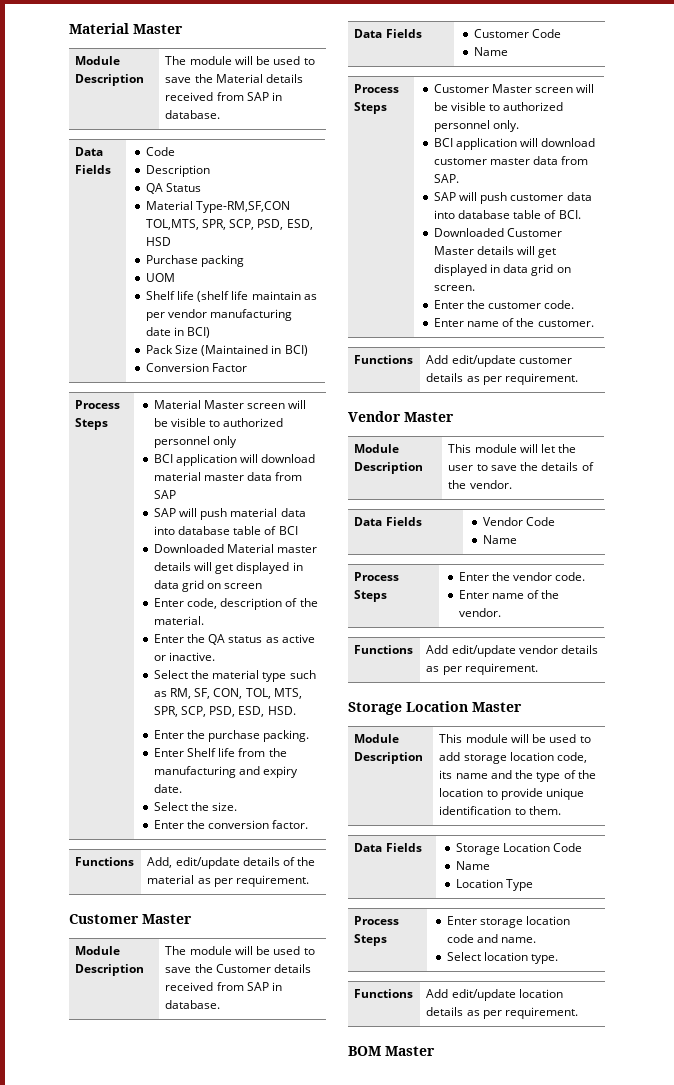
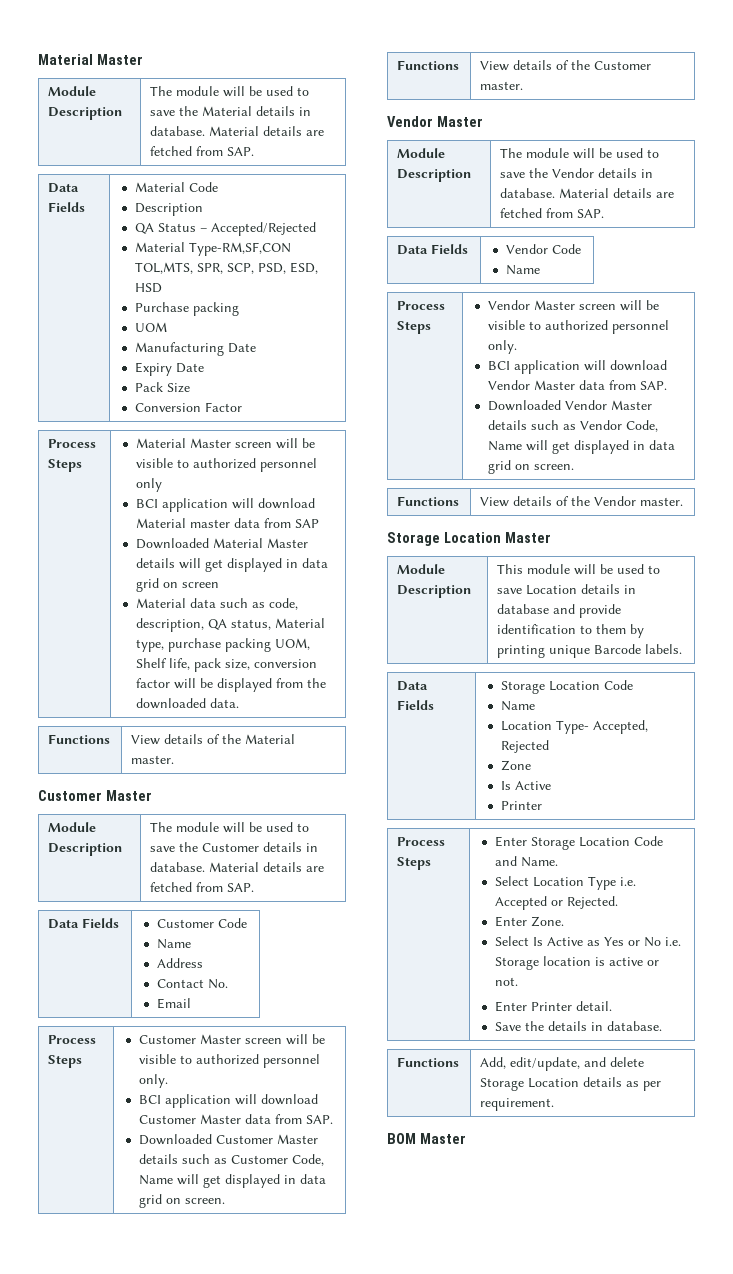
- Module Description | The module will be used to save the Material details received from SAP in database.
- Data Fields | Code
+ Module Description | The module will be used to save the Material details in database. Material details are fetched from SAP.
+ Data Fields | Material Code
  Description
- QA Status
+ QA Status – Accepted/Rejected
  Material Type-RM,SF,CON TOL,MTS, SPR, SCP, PSD, ESD, HSD
  Purchase packing
  UOM
- Shelf life (shelf life maintain as per vendor manufacturing date in BCI)
- Pack Size (Maintained in BCI)
+ Manufacturing Date
+ Expiry Date
+ Pack Size
- BCI application will download material master data from SAP
+ BCI application will download Material master data from SAP
- SAP will push material data into database table of BCI
- Downloaded Material master details will get displayed in data grid on screen
+ Downloaded Material Master details will get displayed in data grid on screen
- Enter code, description of the material.
- Enter the QA status as active or inactive.
- Select the material type such as RM, SF, CON, TOL, MTS, SPR, SCP, PSD, ESD, HSD.
- Enter the purchase packing.
- Enter Shelf life from the manufacturing and expiry date.
- Select the size.
- Enter the conversion factor.
- Functions | Add, edit/update details of the material as per requirement.
+ Material data such as code, description, QA status, Material type, purchase packing UOM, Shelf life, pack size, conversion factor will be displayed from the downloaded data.
+ Functions | View details of the Material master.
- Module Description | The module will be used to save the Customer details received from SAP in database.
+ Module Description | The module will be used to save the Customer details in database. Material details are fetched from SAP.
  Data Fields | Customer Code
  Name
+ Address
+ Contact No.
+ Email
- BCI application will download customer master data from SAP.
- SAP will push customer data into database table of BCI.
+ BCI application will download Customer Master data from SAP.
- Downloaded Customer Master details will get displayed in data grid on screen.
- Enter the customer code.
- Enter name of the customer.
- Functions | Add edit/update customer details as per requirement.
+ Downloaded Customer Master details such as Customer Code, Name will get displayed in data grid on screen.
+ Functions | View details of the Customer master.
- Module Description | This module will let the user to save the details of the vendor.
+ Module Description | The module will be used to save the Vendor details in database. Material details are fetched from SAP.
- Process Steps | Enter the vendor code.
- Enter name of the vendor.
- Functions | Add edit/update vendor details as per requirement.
+ Process Steps | Vendor Master screen will be visible to authorized personnel only.
+ BCI application will download Vendor Master data from SAP.
+ Downloaded Vendor Master details such as Vendor Code, Name will get displayed in data grid on screen.
+ Functions | View details of the Vendor master.
- Module Description | This module will be used to add storage location code, its name and the type of the location to provide unique identification to them.
+ Module Description | This module will be used to save Location details in database and provide identification to them by printing unique Barcode labels.
  Data Fields | Storage Location Code
  Name
- Location Type
- Process Steps | Enter storage location code and name.
- Select location type.
- Functions | Add edit/update location details as per requirement.
+ Location Type- Accepted, Rejected
+ Zone
+ Is Active
+ Printer
+ Process Steps | Enter Storage Location Code and Name.
+ Select Location Type i.e. Accepted or Rejected.
+ Enter Zone.
+ Select Is Active as Yes or No i.e. Storage location is active or not.
+ Enter Printer detail.
+ Save the details in database.
+ Functions | Add, edit/update, and delete Storage Location details as per requirement.

